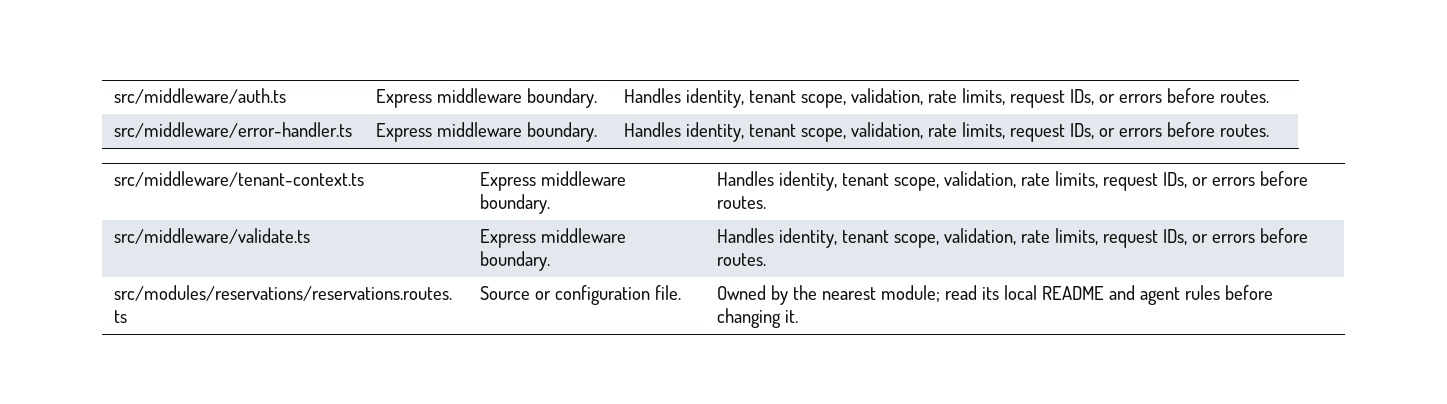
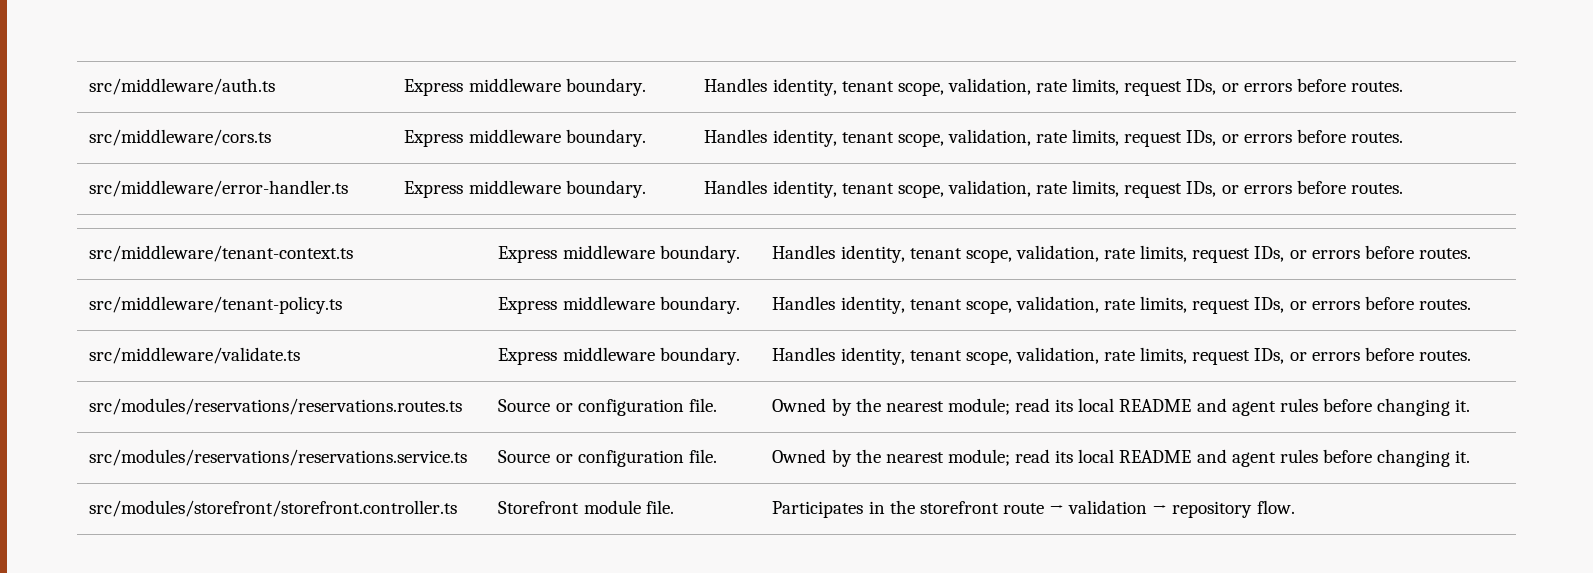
+ src/middleware/cors.ts | Express middleware boundary. | Handles identity, tenant scope, validation, rate limits, request IDs, or errors before routes.
+ src/middleware/tenant-policy.ts | Express middleware boundary. | Handles identity, tenant scope, validation, rate limits, request IDs, or errors before routes.
+ src/modules/reservations/reservations.service.ts | Source or configuration file. | Owned by the nearest module; read its local README and agent rules before changing it.
+ src/modules/storefront/storefront.controller.ts | Storefront module file. | Participates in the storefront route → validation → repository flow.

